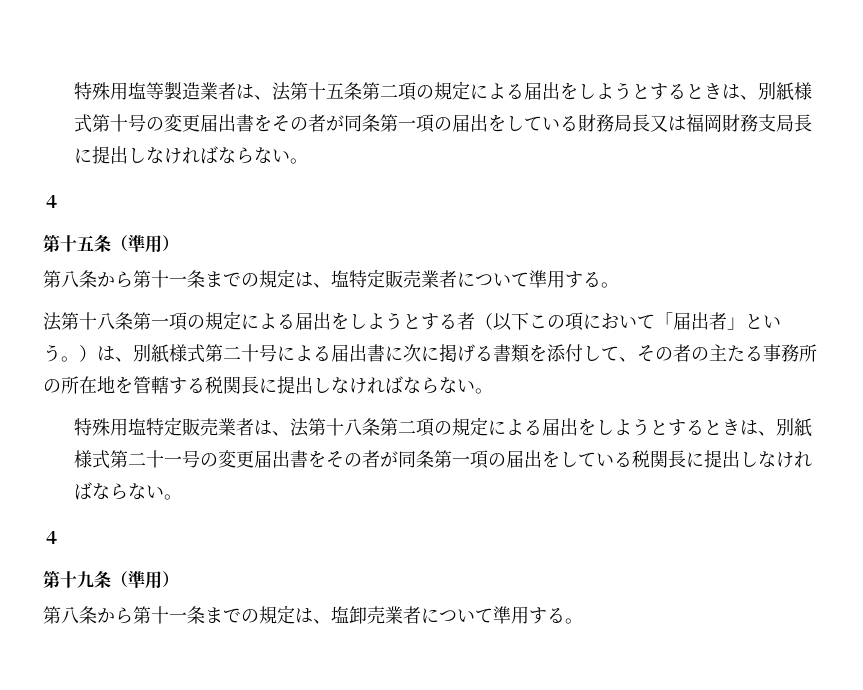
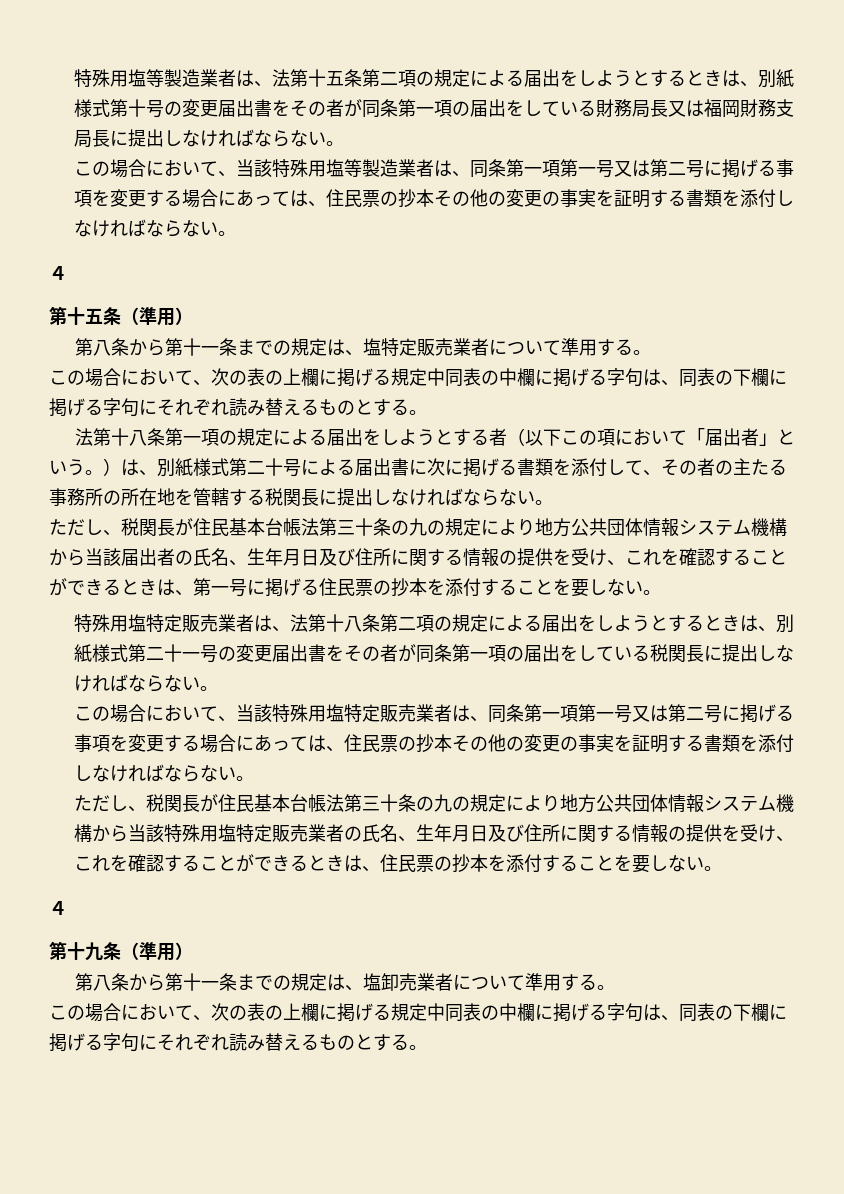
+ この場合において、当該特殊用塩等製造業者は、同条第一項第一号又は第二号に掲げる事項を変更する場合にあっては、住民票の抄本その他の変更の事実を証明する書類を添付しなければならない。
  第八条から第十一条までの規定は、塩特定販売業者について準用する。
+ この場合において、次の表の上欄に掲げる規定中同表の中欄に掲げる字句は、同表の下欄に掲げる字句にそれぞれ読み替えるものとする。
+ ただし、税関長が住民基本台帳法第三十条の九の規定により地方公共団体情報システム機構から当該届出者の氏名、生年月日及び住所に関する情報の提供を受け、これを確認することができるときは、第一号に掲げる住民票の抄本を添付することを要しない。
+ この場合において、当該特殊用塩特定販売業者は、同条第一項第一号又は第二号に掲げる事項を変更する場合にあっては、住民票の抄本その他の変更の事実を証明する書類を添付しなければならない。
+ ただし、税関長が住民基本台帳法第三十条の九の規定により地方公共団体情報システム機構から当該特殊用塩特定販売業者の氏名、生年月日及び住所に関する情報の提供を受け、これを確認することができるときは、住民票の抄本を添付することを要しない。
  第八条から第十一条までの規定は、塩卸売業者について準用する。
+ この場合において、次の表の上欄に掲げる規定中同表の中欄に掲げる字句は、同表の下欄に掲げる字句にそれぞれ読み替えるものとする。

